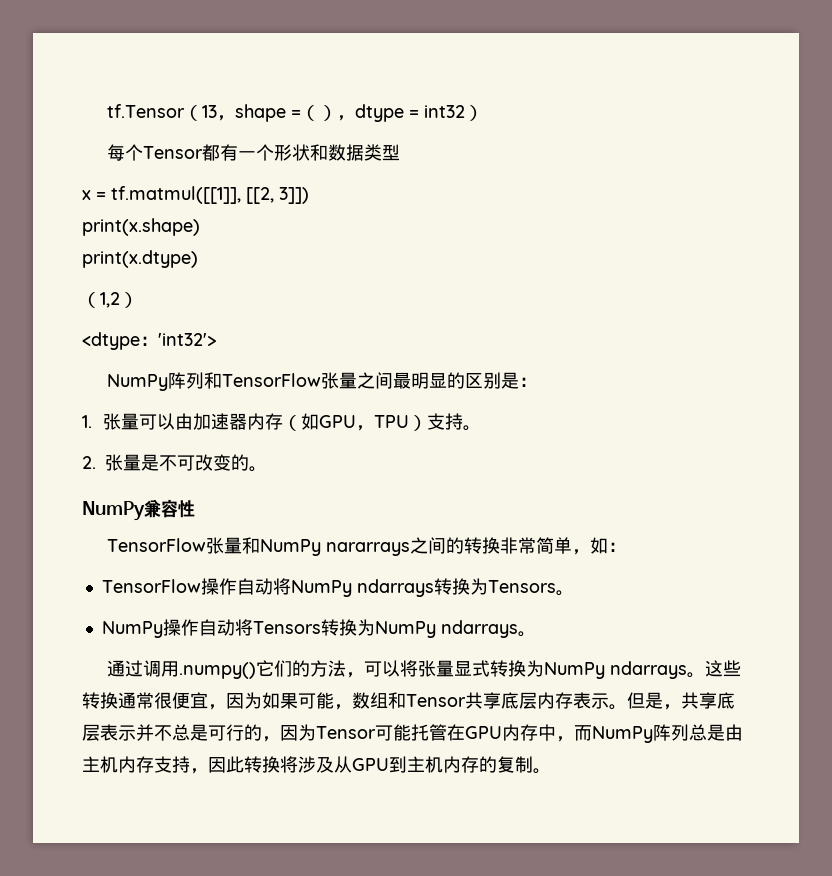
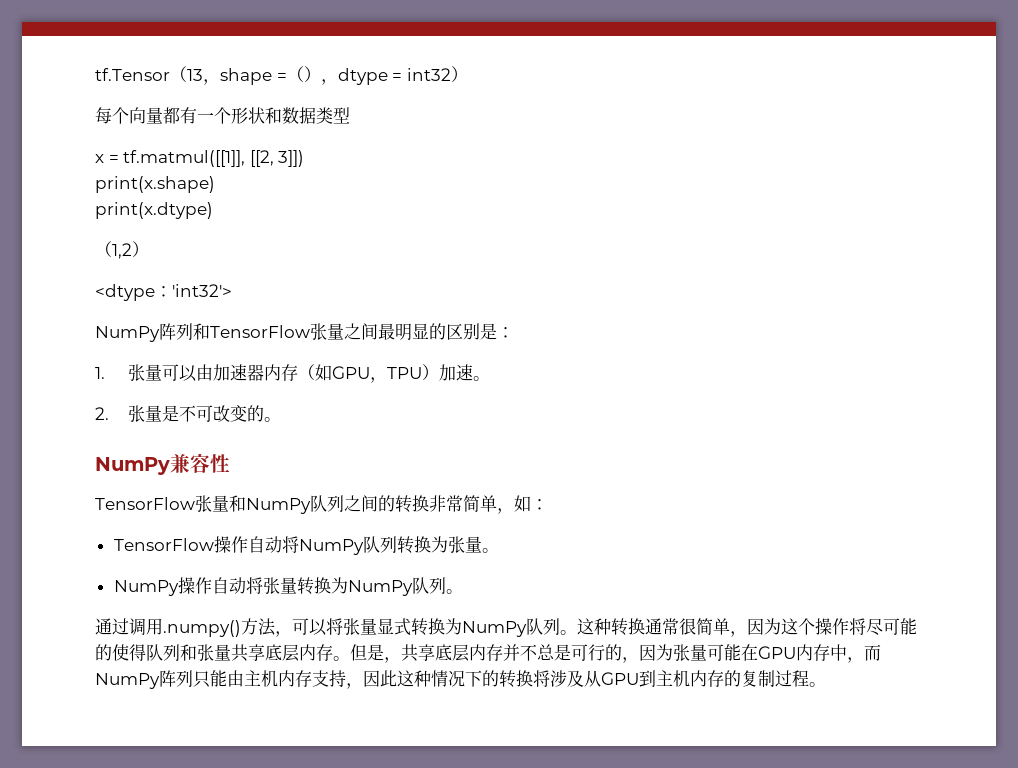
- 每个Tensor都有一个形状和数据类型
+ 每个向量都有一个形状和数据类型
- 1.张量可以由加速器内存（如GPU，TPU）支持。
+ 1.张量可以由加速器内存（如GPU，TPU）加速。
- TensorFlow张量和NumPy nararrays之间的转换非常简单，如：
+ TensorFlow张量和NumPy队列之间的转换非常简单，如：
- TensorFlow操作自动将NumPy ndarrays转换为Tensors。
+ TensorFlow操作自动将NumPy队列转换为张量。
- NumPy操作自动将Tensors转换为NumPy ndarrays。
+ NumPy操作自动将张量转换为NumPy队列。
- 通过调用.numpy()它们的方法，可以将张量显式转换为NumPy ndarrays。这些转换通常很便宜，因为如果可能，数组和Tensor共享底层内存表示。
+ 通过调用.numpy()方法，可以将张量显式转换为NumPy队列。这种转换通常很简单，因为这个操作将尽可能的使得队列和张量共享底层内存。
- 但是，共享底层表示并不总是可行的，因为Tensor可能托管在GPU内存中，而NumPy阵列总是由主机内存支持，因此转换将涉及从GPU到主机内存的复制。
+ 但是，共享底层内存并不总是可行的，因为张量可能在GPU内存中，而NumPy阵列只能由主机内存支持，因此这种情况下的转换将涉及从GPU到主机内存的复制过程。

